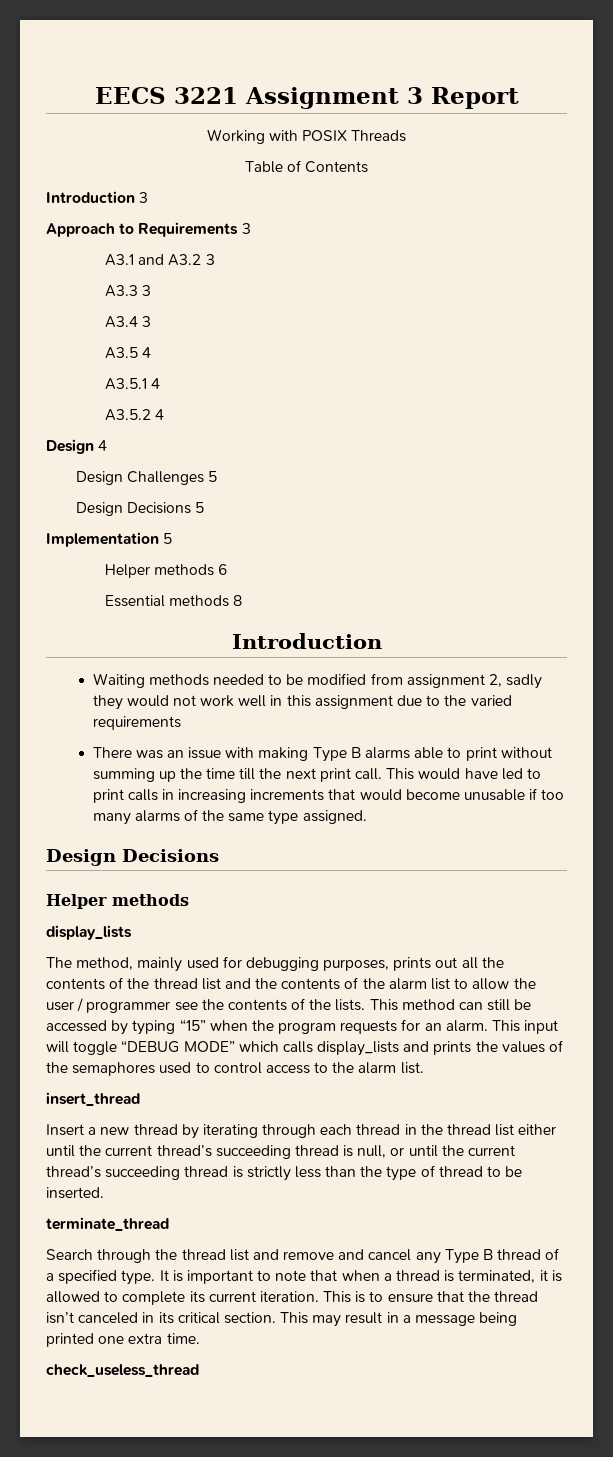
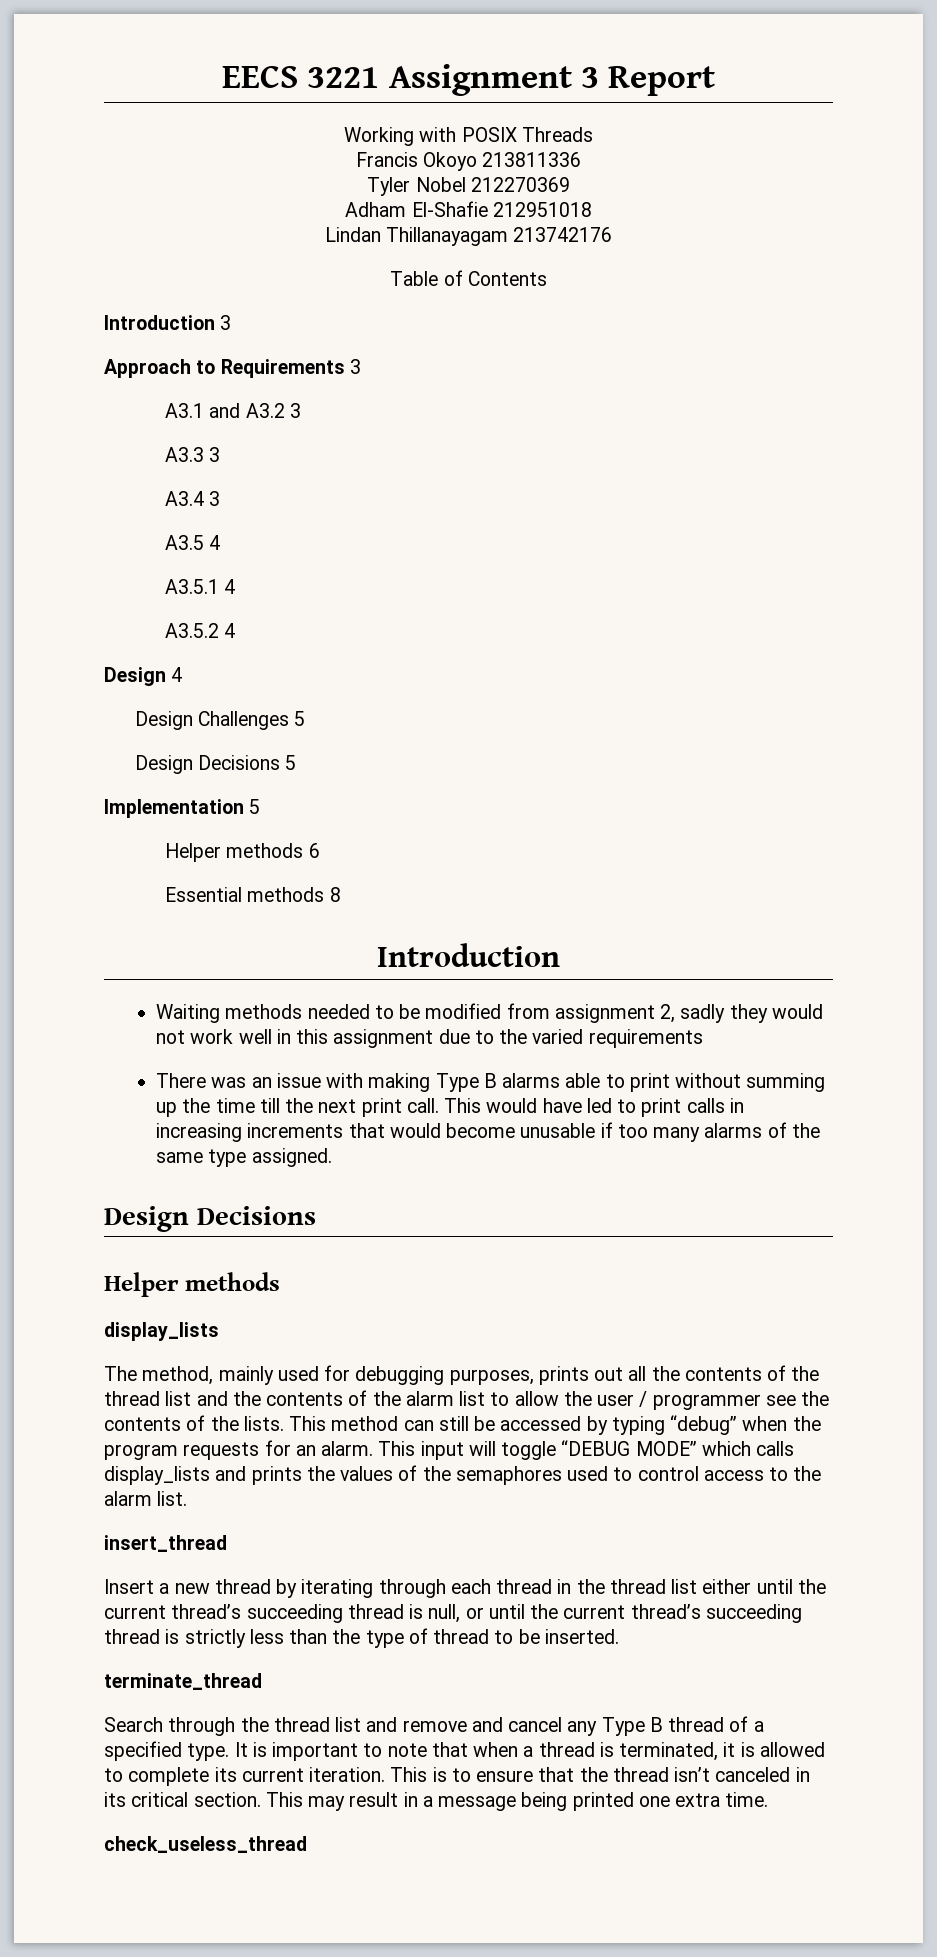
+ Francis Okoyo 213811336
+ Tyler Nobel 212270369
+ Adham El-Shafie 212951018
+ Lindan Thillanayagam 213742176
- This method can still be accessed by typing “15” when the program requests for an alarm.
+ This method can still be accessed by typing “debug” when the program requests for an alarm.

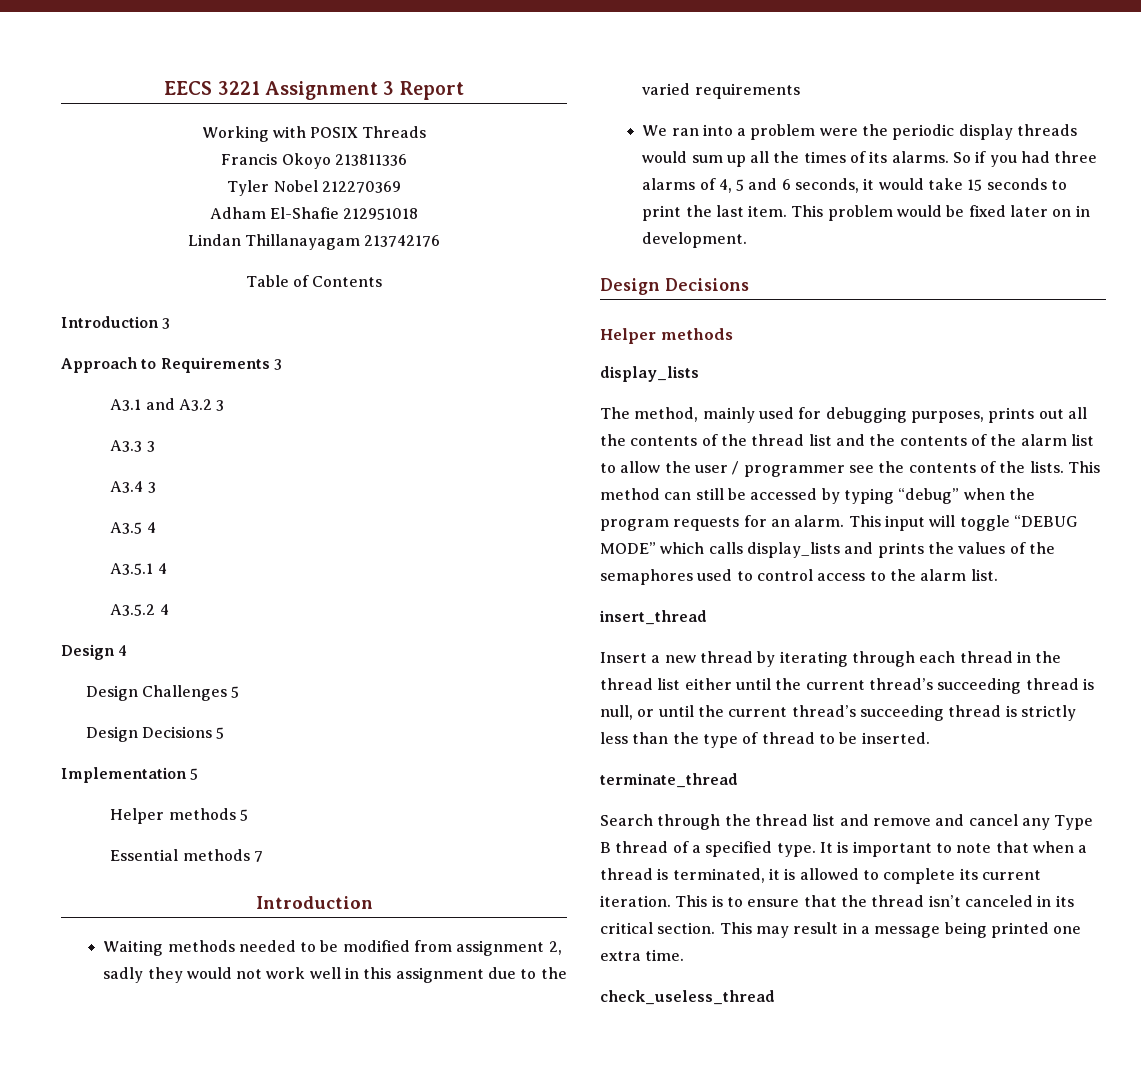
- Helper methods 6
+ Helper methods 5
- Essential methods 8
+ Essential methods 7
- There was an issue with making Type B alarms able to print without summing up the time till the next print call. This would have led to print calls in increasing increments that would become unusable if too many alarms of the same type assigned.
+ We ran into a problem were the periodic display threads would sum up all the times of its alarms. So if you had three alarms of 4, 5 and 6 seconds, it would take 15 seconds to print the last item. This problem would be fixed later on in development.

